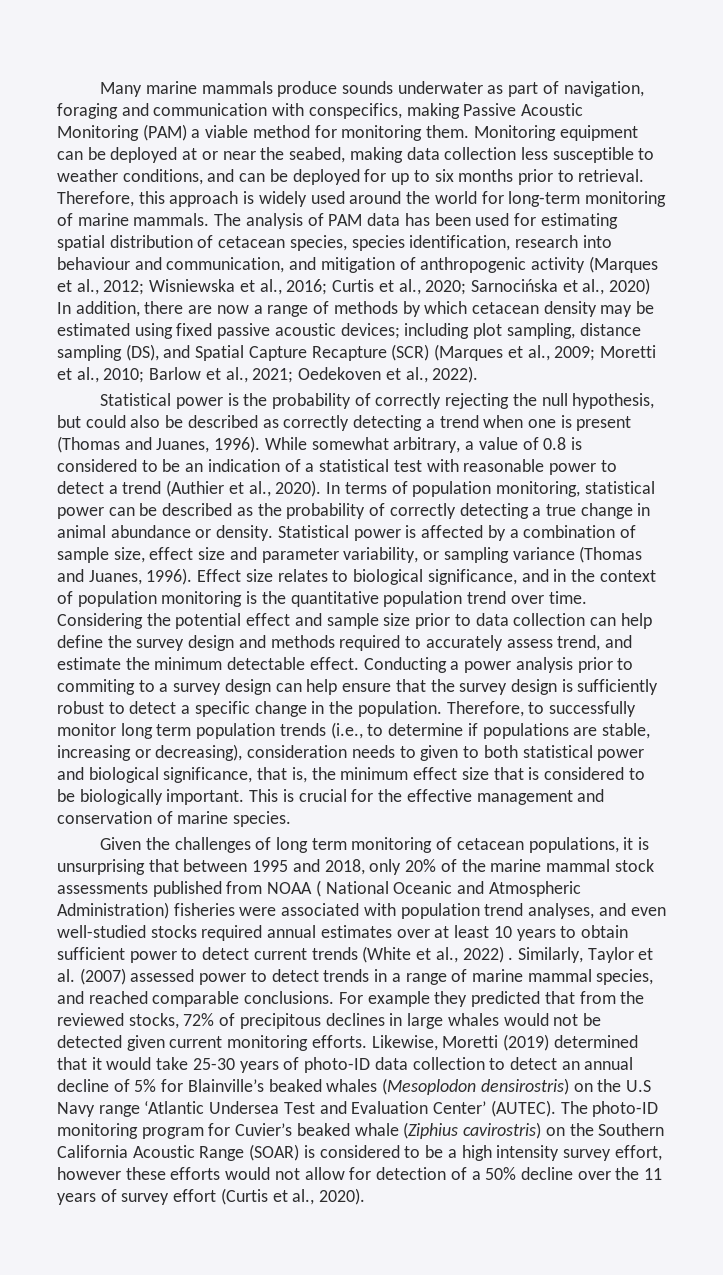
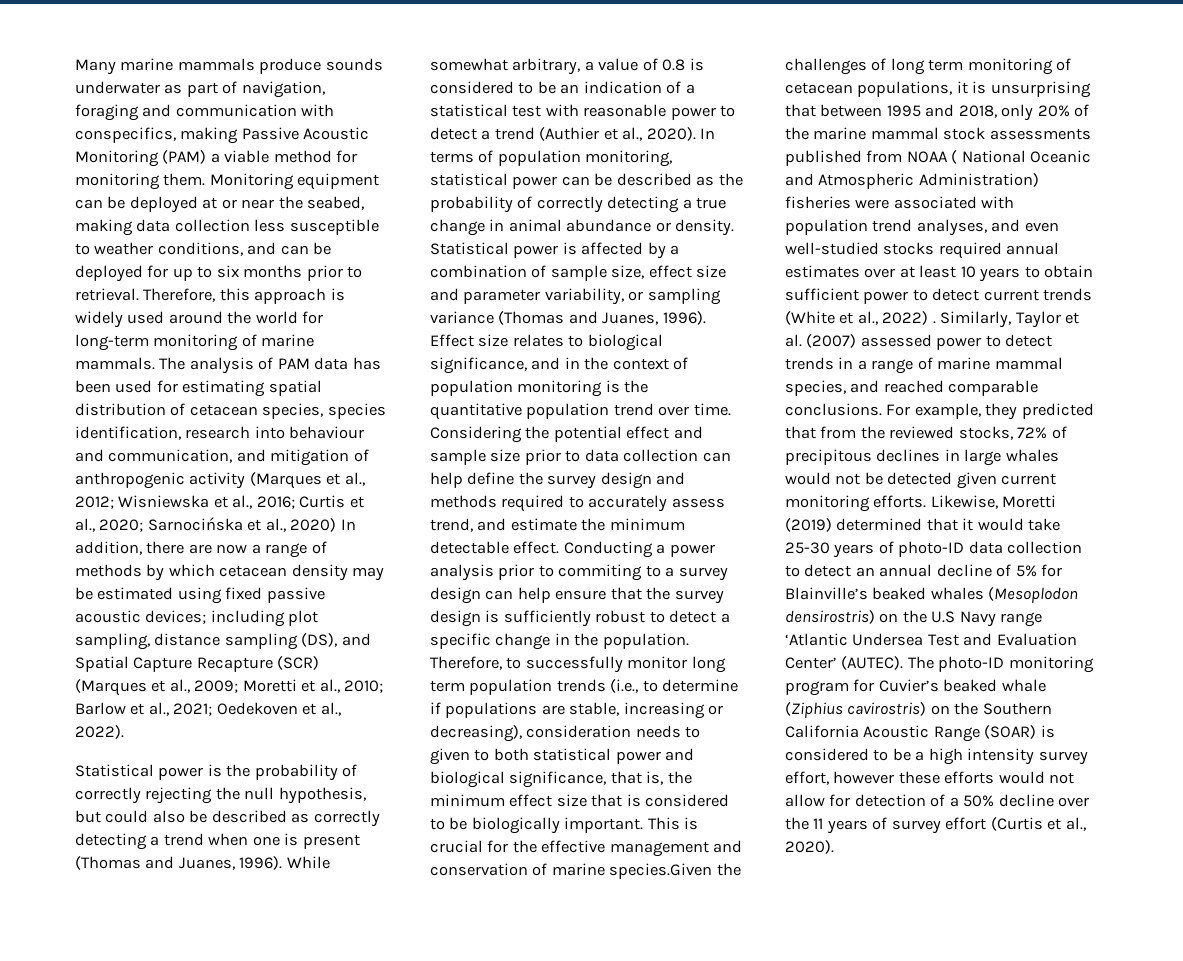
- This is crucial for the effective management and conservation of marine species.
- Given the challenges of long term monitoring of cetacean populations, it is unsurprising that between 1995 and 2018, only 20% of the marine mammal stock assessments published from NOAA ( National Oceanic and Atmospheric Administration) fisheries were associated with population trend analyses, and even well-studied stocks required annual estimates over at least 10 years to obtain sufficient power to detect current trends (White et al., 2022) .
+ This is crucial for the effective management and conservation of marine species.Given the challenges of long term monitoring of cetacean populations, it is unsurprising that between 1995 and 2018, only 20% of the marine mammal stock assessments published from NOAA ( National Oceanic and Atmospheric Administration) fisheries were associated with population trend analyses, and even well-studied stocks required annual estimates over at least 10 years to obtain sufficient power to detect current trends (White et al., 2022) .
- For example they predicted that from the reviewed stocks, 72% of precipitous declines in large whales would not be detected given current monitoring efforts.
+ For example, they predicted that from the reviewed stocks, 72% of precipitous declines in large whales would not be detected given current monitoring efforts.

